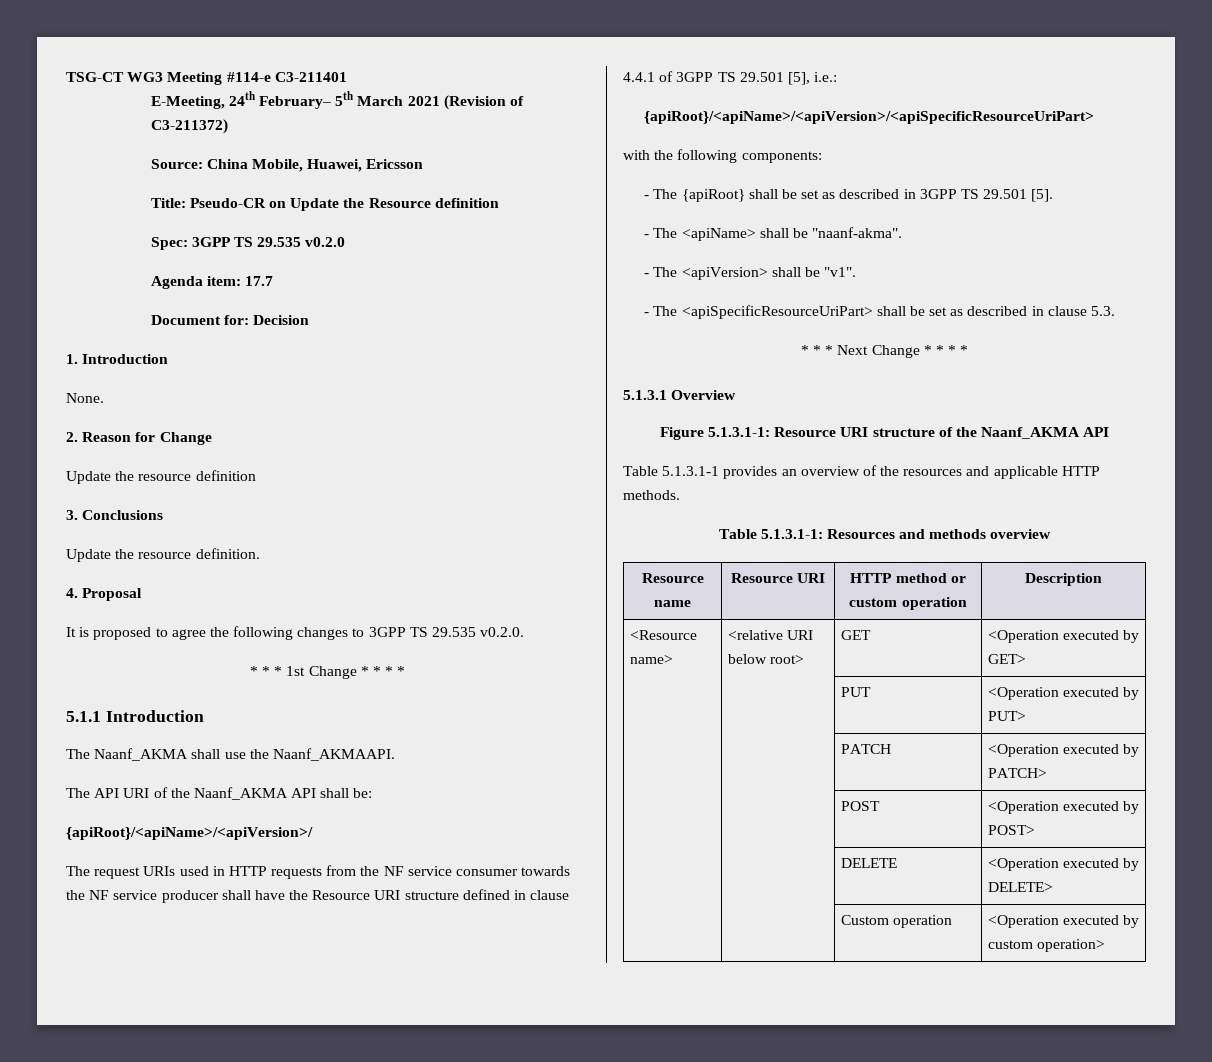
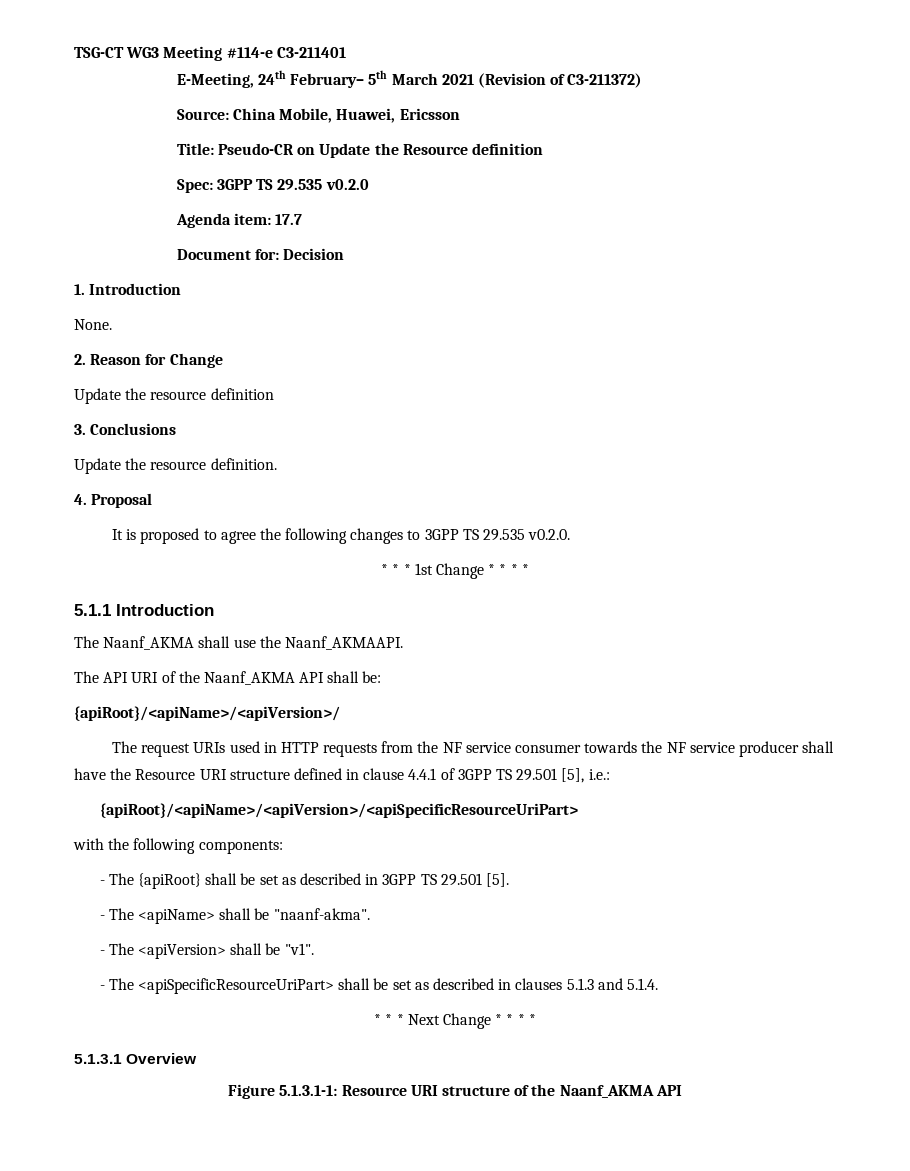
- - The <apiSpecificResourceUriPart> shall be set as described in clause 5.3.
+ - The <apiSpecificResourceUriPart> shall be set as described in clauses 5.1.3 and 5.1.4.
- Table 5.1.3.1-1 provides an overview of the resources and applicable HTTP methods.
- Table 5.1.3.1-1: Resources and methods overview
- Resource name | Resource URI | HTTP method or custom operation | Description
- <Resource name> | <relative URI below root> | GET | <Operation executed by GET>
- | | PUT | <Operation executed by PUT>
- | | PATCH | <Operation executed by PATCH>
- | | POST | <Operation executed by POST>
- | | DELETE | <Operation executed by DELETE>
- | | Custom operation | <Operation executed by custom operation>

